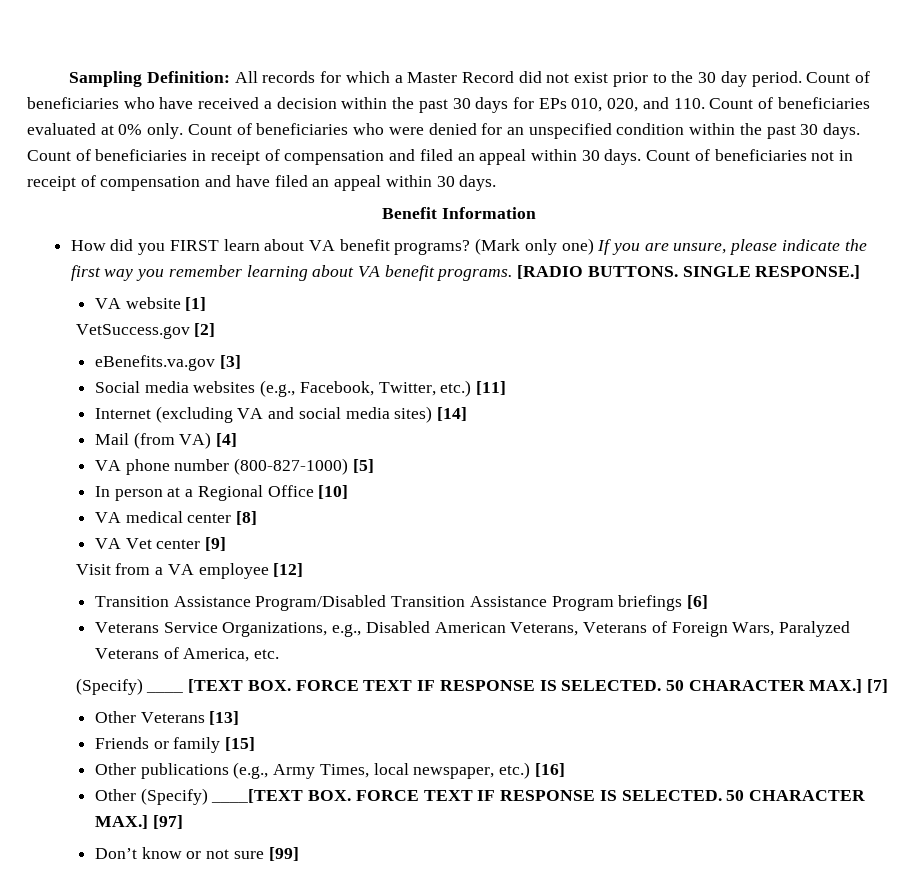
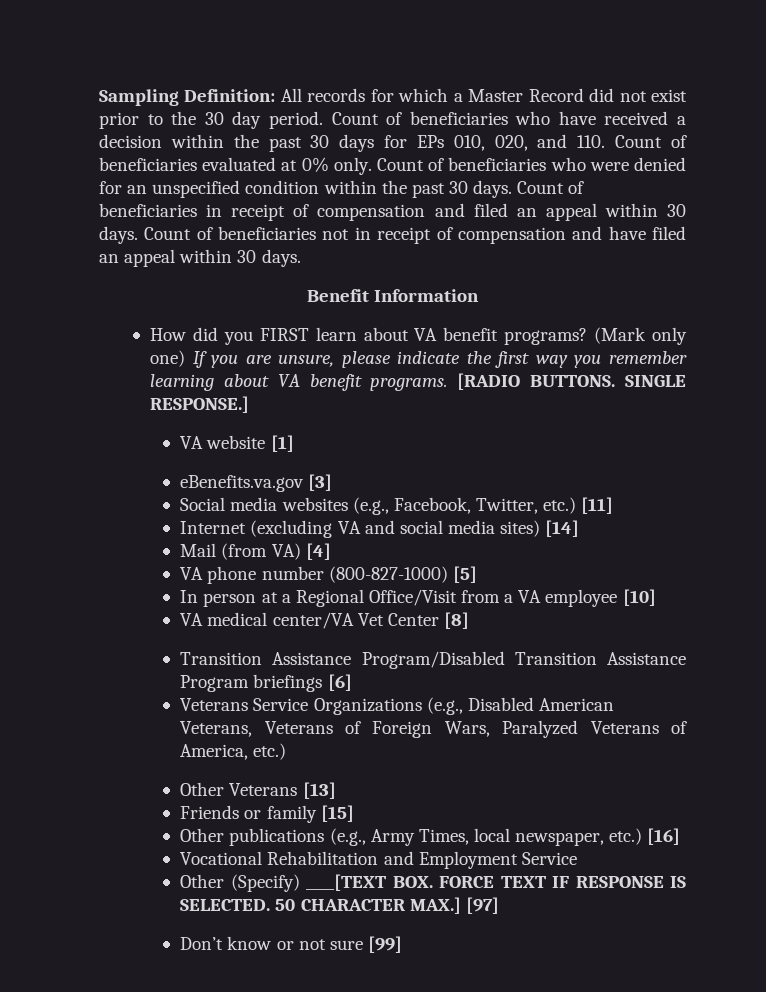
- VetSuccess.gov [2]
- In person at a Regional Office [10]
- VA medical center [8]
- VA Vet center [9]
- Visit from a VA employee [12]
+ In person at a Regional Office/Visit from a VA employee [10]
+ VA medical center/VA Vet Center [8]
- Veterans Service Organizations, e.g., Disabled American Veterans, Veterans of Foreign Wars, Paralyzed Veterans of America, etc.
- (Specify) ____ [TEXT BOX. FORCE TEXT IF RESPONSE IS SELECTED. 50 CHARACTER MAX.] [7]
+ Veterans Service Organizations (e.g., Disabled American Veterans, Veterans of Foreign Wars, Paralyzed Veterans of America, etc.)
+ Vocational Rehabilitation and Employment Service

